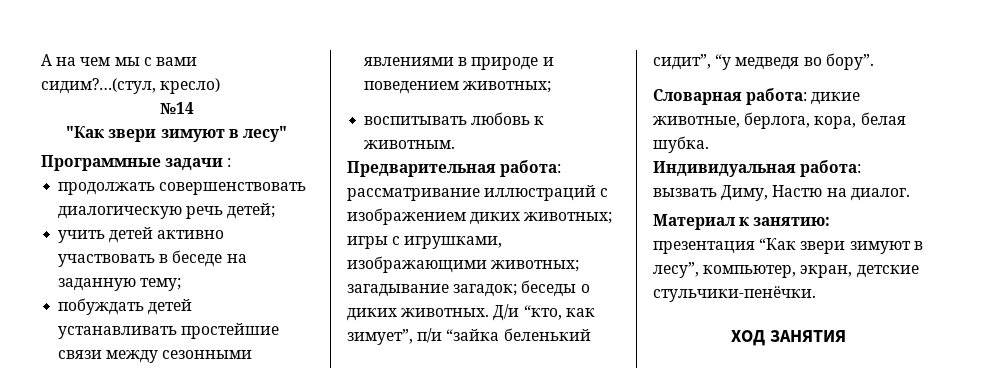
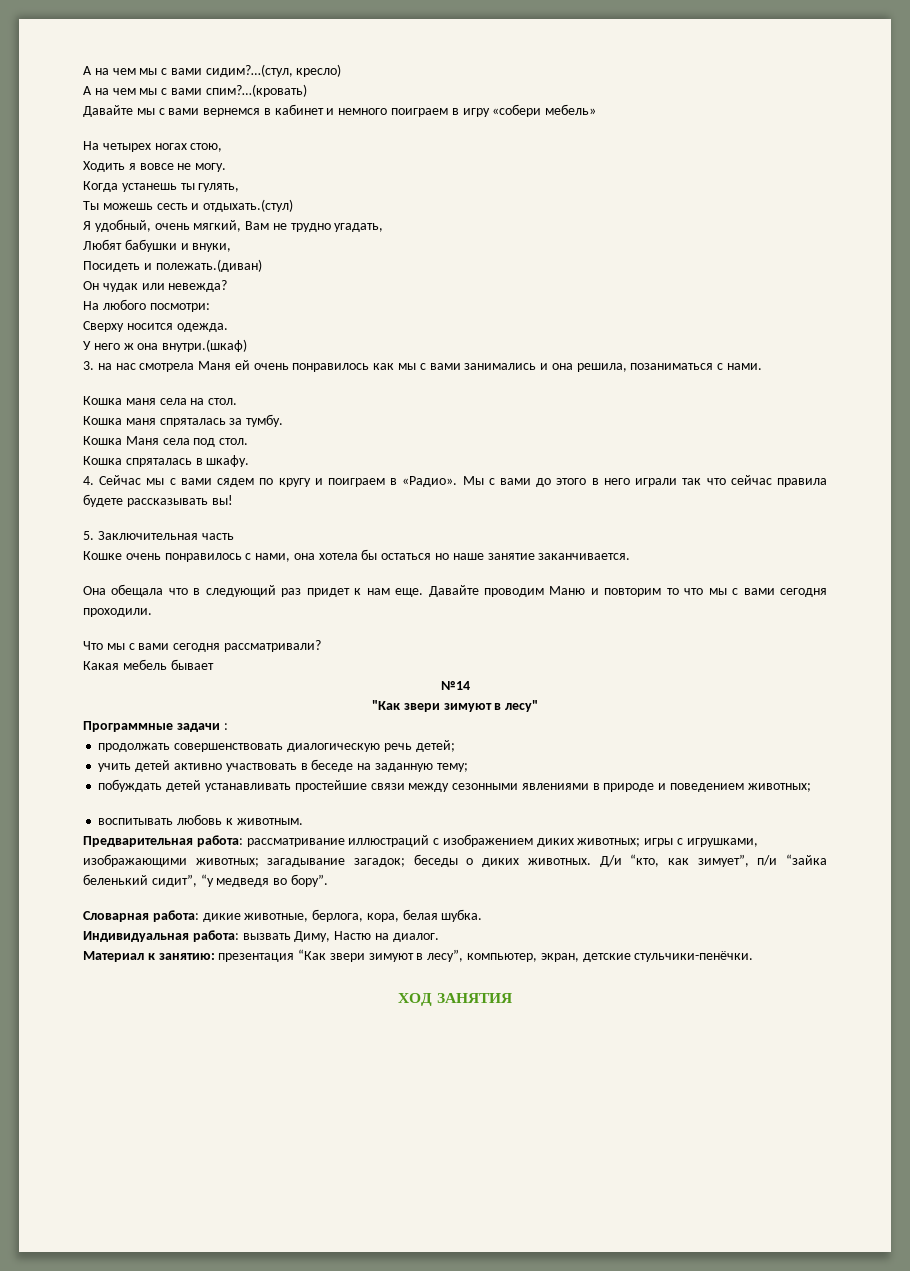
+ А на чем мы с вами спим?…(кровать)
+ Давайте мы с вами вернемся в кабинет и немного поиграем в игру «собери мебель»
+ На четырех ногах стою,
+ Ходить я вовсе не могу.
+ Когда устанешь ты гулять,
+ Ты можешь сесть и отдыхать.(стул)
+ Я удобный, очень мягкий, Вам не трудно угадать,
+ Любят бабушки и внуки,
+ Посидеть и полежать.(диван)
+ Он чудак или невежда?
+ На любого посмотри:
+ Сверху носится одежда.
+ У него ж она внутри.(шкаф)
+ 3. на нас смотрела Маня ей очень понравилось как мы с вами занимались и она решила, позаниматься с нами.
+ Кошка маня села на стол.
+ Кошка маня спряталась за тумбу.
+ Кошка Маня села под стол.
+ Кошка спряталась в шкафу.
+ 4. Сейчас мы с вами сядем по кругу и поиграем в «Радио». Мы с вами до этого в него играли так что сейчас правила будете рассказывать вы!
+ 5. Заключительная часть
+ Кошке очень понравилось с нами, она хотела бы остаться но наше занятие заканчивается.
+ Она обещала что в следующий раз придет к нам еще. Давайте проводим Маню и повторим то что мы с вами сегодня проходили.
+ Что мы с вами сегодня рассматривали?
+ Какая мебель бывает

